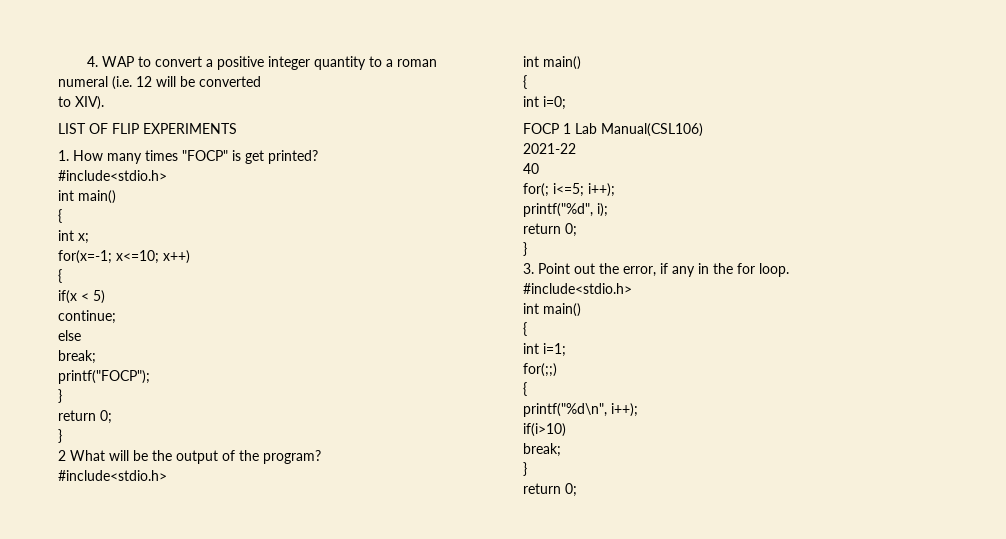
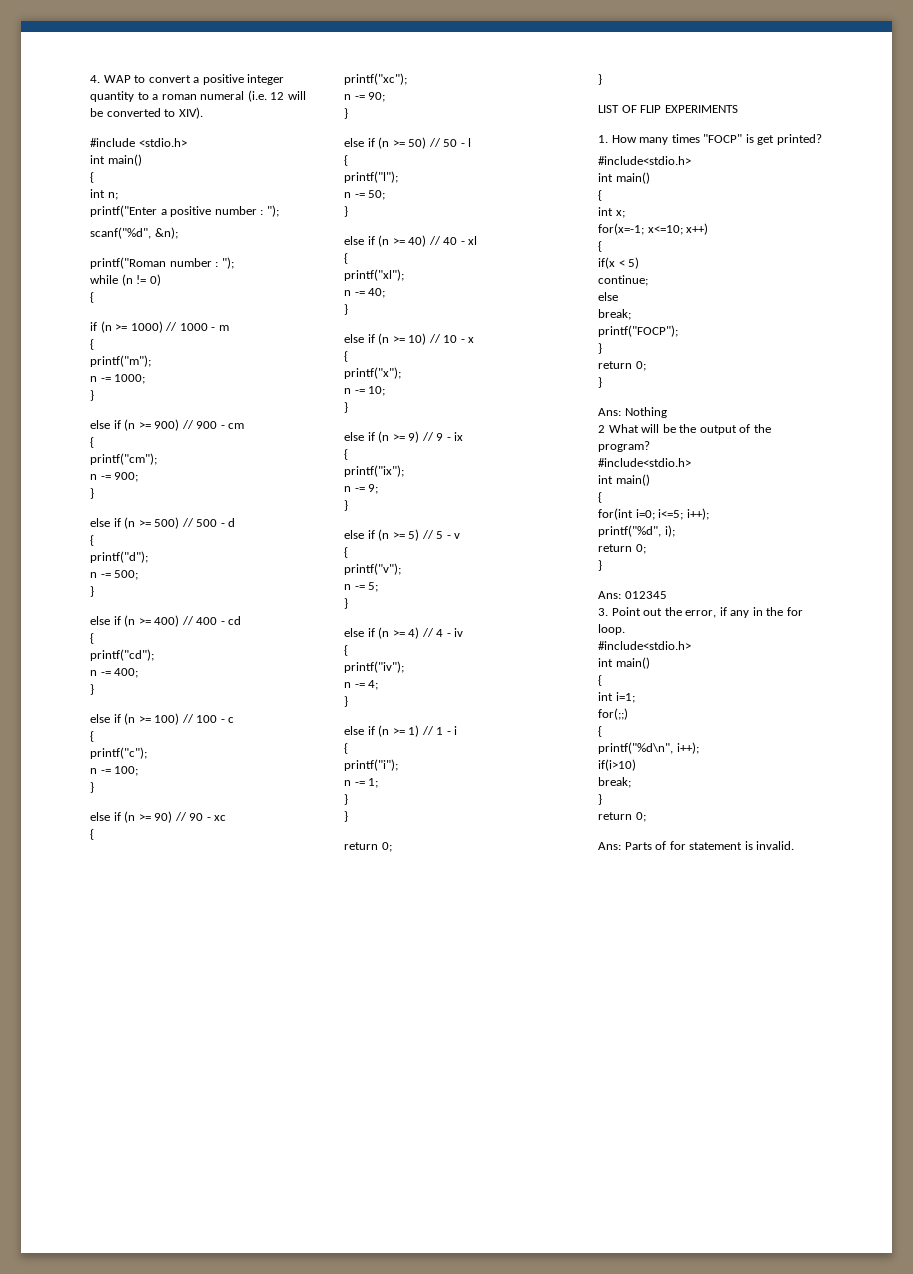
- 4. WAP to convert a positive integer quantity to a roman numeral (i.e. 12 will be converted
- to XIV).
+ 4. WAP to convert a positive integer quantity to a roman numeral (i.e. 12 will be converted to XIV).
+ #include <stdio.h>
+ int main()
+ {
+ int n;
+ printf("Enter a positive number : ");
+ scanf("%d", &n);
+ printf("Roman number : ");
+ while (n != 0)
+ {
+ if (n >= 1000) // 1000 - m
+ {
+ printf("m");
+ n -= 1000;
+ }
+ else if (n >= 900) // 900 - cm
+ {
+ printf("cm");
+ n -= 900;
+ }
+ else if (n >= 500) // 500 - d
+ {
+ printf("d");
+ n -= 500;
+ }
+ else if (n >= 400) // 400 - cd
+ {
+ printf("cd");
+ n -= 400;
+ }
+ else if (n >= 100) // 100 - c
+ {
+ printf("c");
+ n -= 100;
+ }
+ else if (n >= 90) // 90 - xc
+ {
+ printf("xc");
+ n -= 90;
+ }
+ else if (n >= 50) // 50 - l
+ {
+ printf("l");
+ n -= 50;
+ }
+ else if (n >= 40) // 40 - xl
+ {
+ printf("xl");
+ n -= 40;
+ }
+ else if (n >= 10) // 10 - x
+ {
+ printf("x");
+ n -= 10;
+ }
+ else if (n >= 9) // 9 - ix
+ {
+ printf("ix");
+ n -= 9;
+ }
+ else if (n >= 5) // 5 - v
+ {
+ printf("v");
+ n -= 5;
+ }
+ else if (n >= 4) // 4 - iv
+ {
+ printf("iv");
+ n -= 4;
+ }
+ else if (n >= 1) // 1 - i
+ {
+ printf("i");
+ n -= 1;
+ }
+ }
+ return 0;
+ }
+ Ans: Nothing
- int i=0;
- FOCP 1 Lab Manual(CSL106)
- 2021-22
- 40
- for(; i<=5; i++);
+ for(int i=0; i<=5; i++);
+ Ans: 012345
+ Ans: Parts of for statement is invalid.

